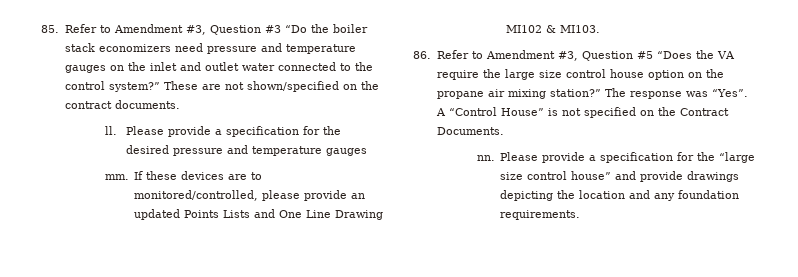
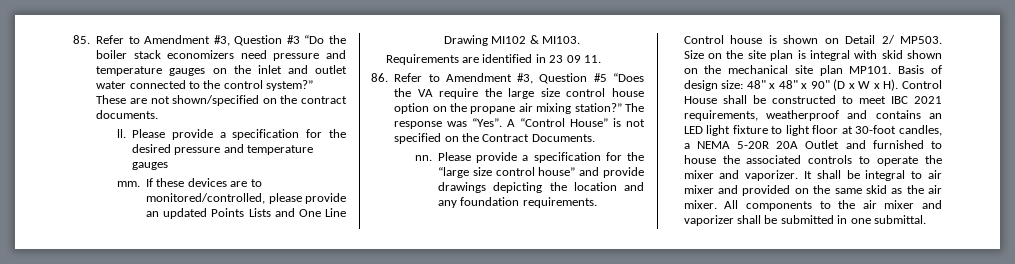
+ Requirements are identified in 23 09 11.
+ Control house is shown on Detail 2/ MP503. Size on the site plan is integral with skid shown on the mechanical site plan MP101. Basis of design size: 48" x 48" x 90" (D x W x H). Control House shall be constructed to meet IBC 2021 requirements, weatherproof and contains an LED light fixture to light floor at 30-foot candles, a NEMA 5-20R 20A Outlet and furnished to house the associated controls to operate the mixer and vaporizer. It shall be integral to air mixer and provided on the same skid as the air mixer. All components to the air mixer and vaporizer shall be submitted in one submittal.

